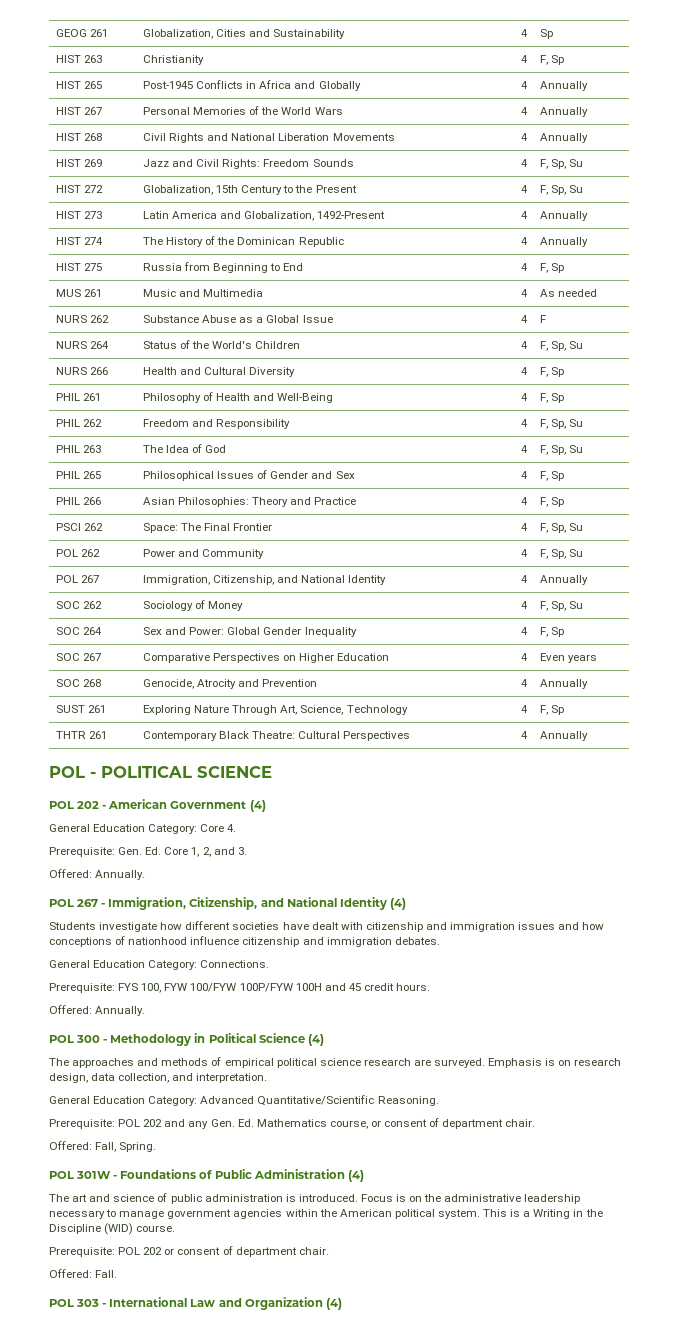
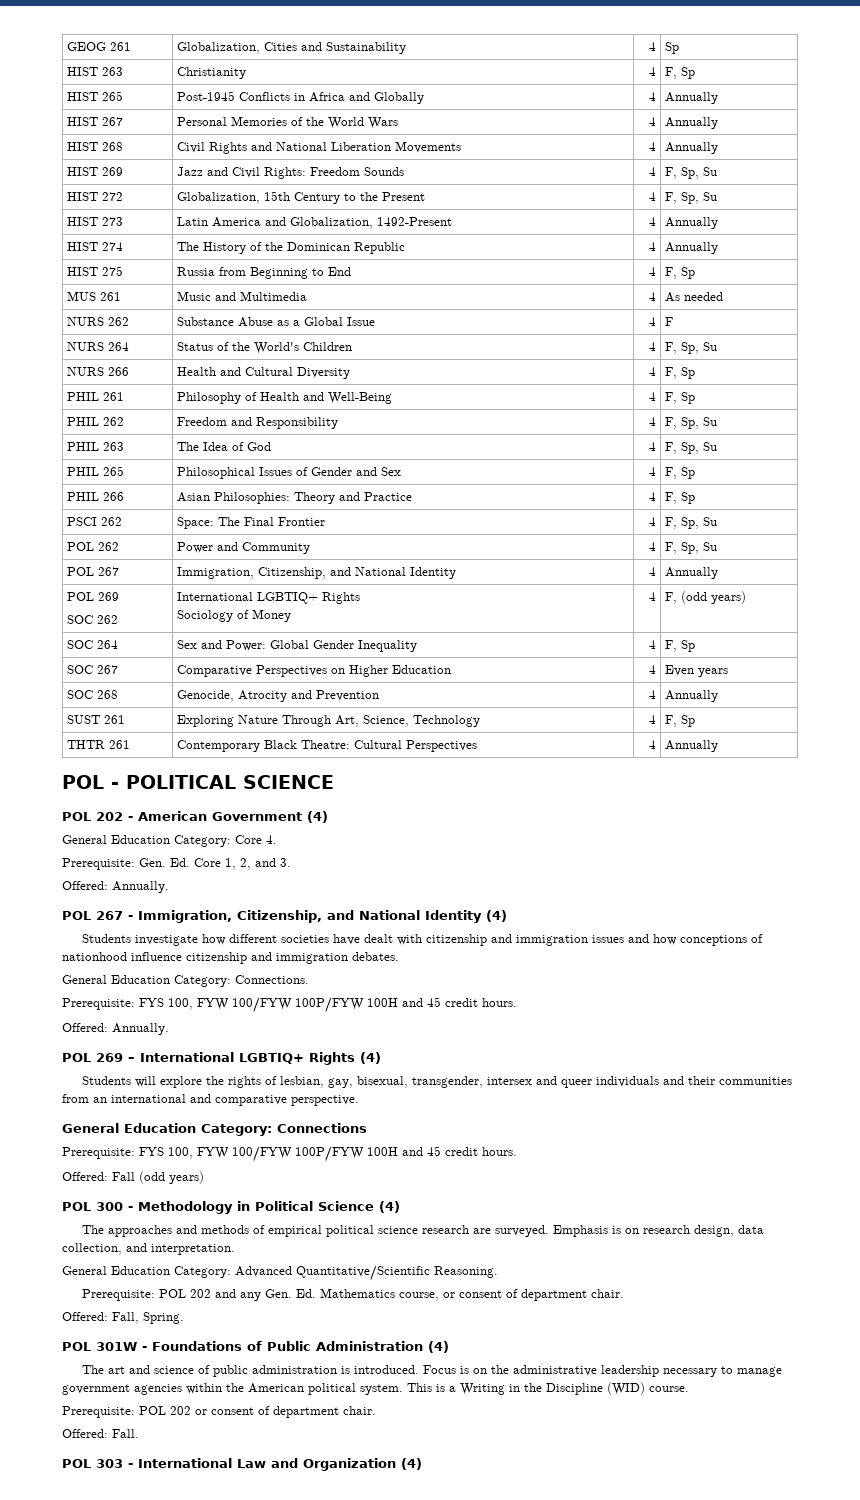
  POL 267 | Immigration, Citizenship, and National Identity | 4 | Annually
- SOC 262 | Sociology of Money | 4 | F, Sp, Su
+ POL 269
+ SOC 262 | International LGBTIQ+ Rights
+ Sociology of Money | 4 | F, (odd years)
+ POL 269 – International LGBTIQ+ Rights (4)
+ Students will explore the rights of lesbian, gay, bisexual, transgender, intersex and queer individuals and their communities from an international and comparative perspective.
+ General Education Category: Connections
+ Prerequisite: FYS 100, FYW 100/FYW 100P/FYW 100H and 45 credit hours.
+ Offered: Fall (odd years)

